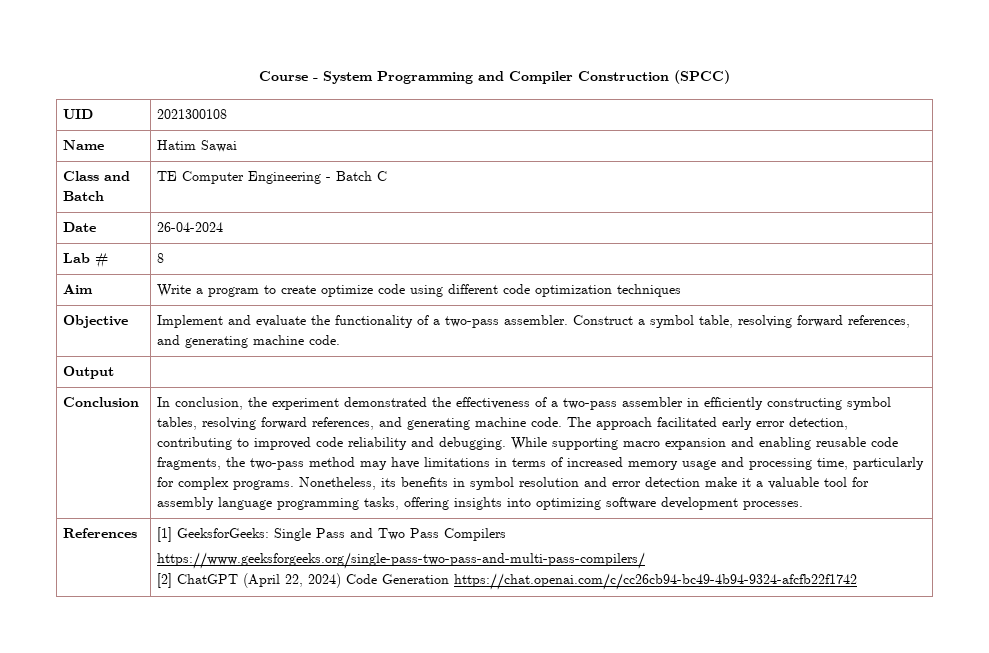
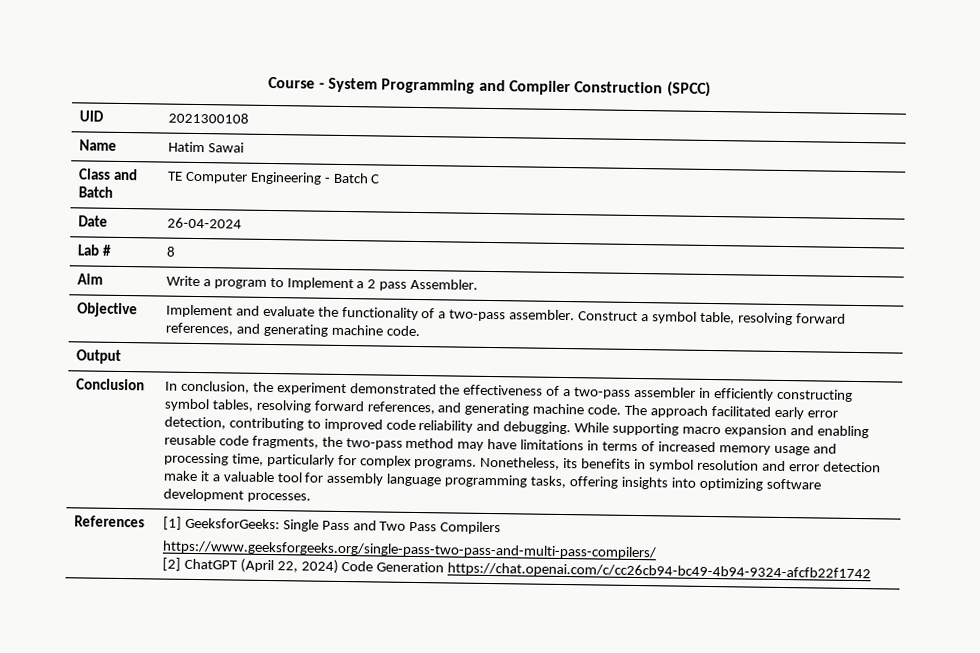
- Aim | Write a program to create optimize code using different code optimization techniques
+ Aim | Write a program to Implement a 2 pass Assembler.

